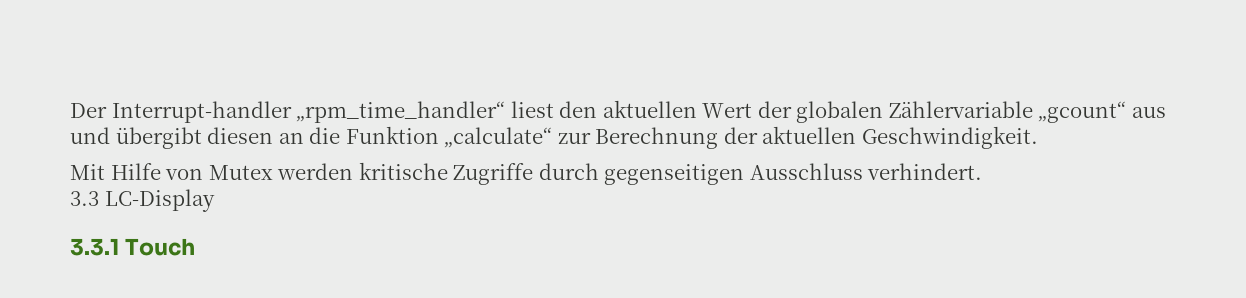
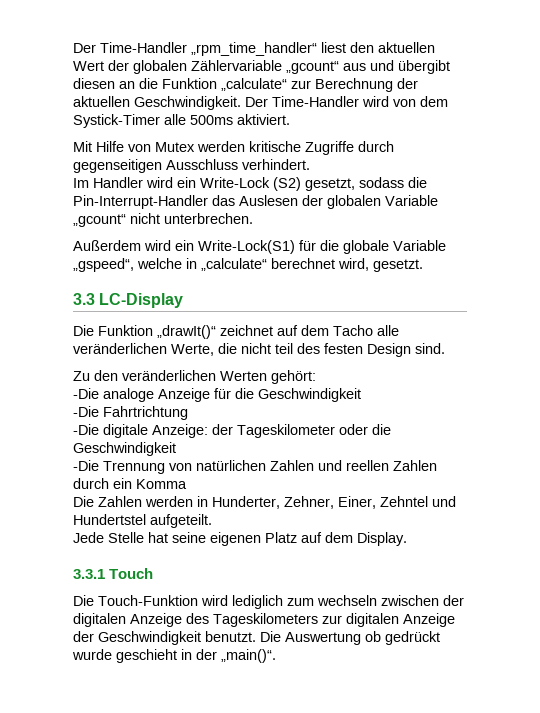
- Der Interrupt-handler „rpm_time_handler“ liest den aktuellen Wert der globalen Zählervariable „gcount“ aus und übergibt diesen an die Funktion „calculate“ zur Berechnung der aktuellen Geschwindigkeit.
+ Der Time-Handler „rpm_time_handler“ liest den aktuellen Wert der globalen Zählervariable „gcount“ aus und übergibt diesen an die Funktion „calculate“ zur Berechnung der aktuellen Geschwindigkeit. Der Time-Handler wird von dem Systick-Timer alle 500ms aktiviert.
+ Im Handler wird ein Write-Lock (S2) gesetzt, sodass die Pin-Interrupt-Handler das Auslesen der globalen Variable „gcount“ nicht unterbrechen.
+ Außerdem wird ein Write-Lock(S1) für die globale Variable „gspeed“, welche in „calculate“ berechnet wird, gesetzt.
  3.3 LC-Display
+ Die Funktion „drawIt()“ zeichnet auf dem Tacho alle veränderlichen Werte, die nicht teil des festen Design sind.
+ Zu den veränderlichen Werten gehört:
+ -Die analoge Anzeige für die Geschwindigkeit
+ -Die Fahrtrichtung
+ -Die digitale Anzeige: der Tageskilometer oder die Geschwindigkeit
+ -Die Trennung von natürlichen Zahlen und reellen Zahlen durch ein Komma
+ Die Zahlen werden in Hunderter, Zehner, Einer, Zehntel und Hundertstel aufgeteilt.
+ Jede Stelle hat seine eigenen Platz auf dem Display.
  3.3.1 Touch
+ Die Touch-Funktion wird lediglich zum wechseln zwischen der digitalen Anzeige des Tageskilometers zur digitalen Anzeige der Geschwindigkeit benutzt. Die Auswertung ob gedrückt wurde geschieht in der „main()“.

